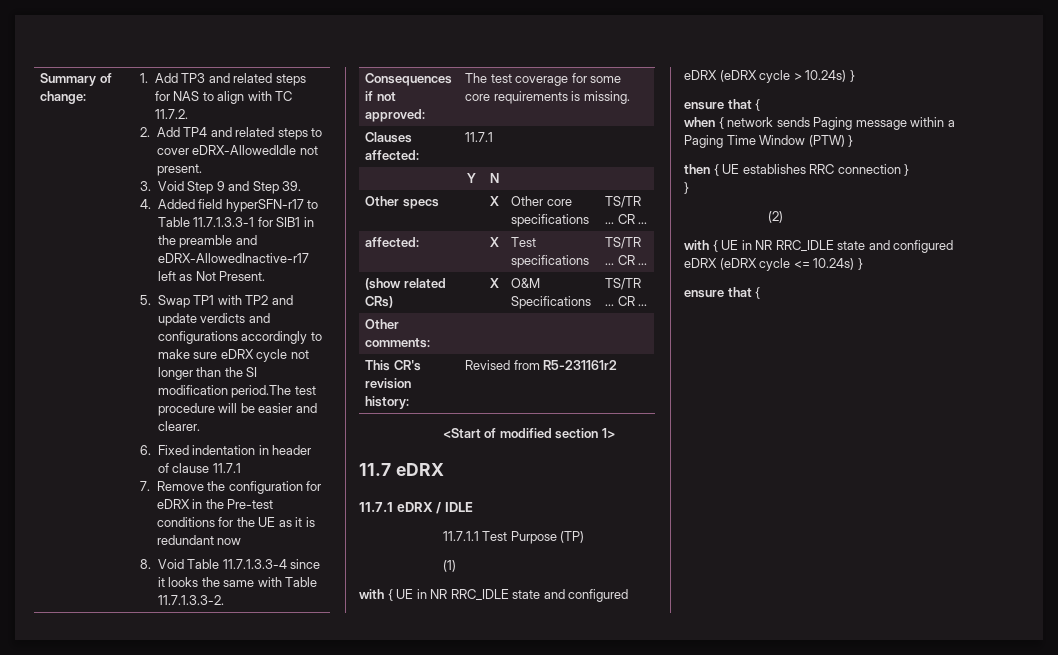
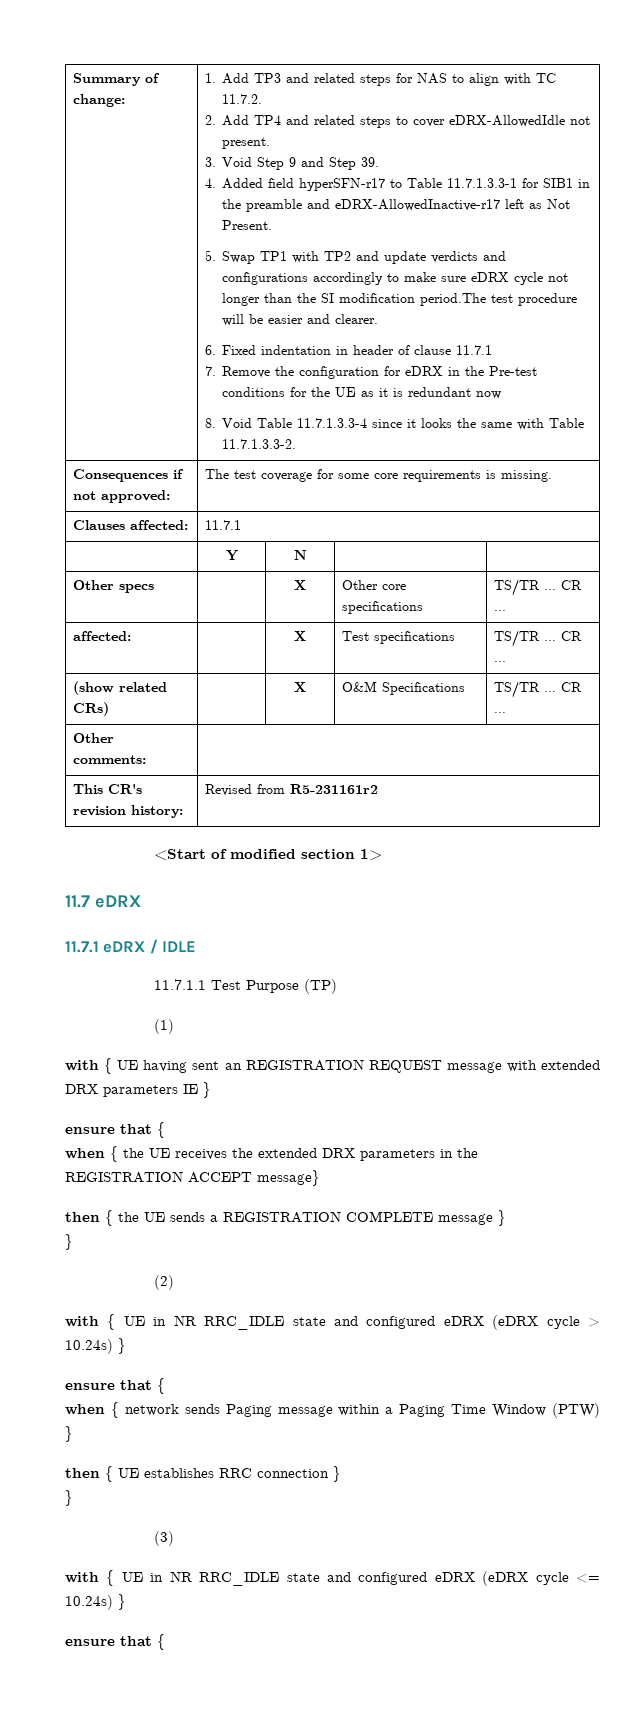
+ with { UE having sent an REGISTRATION REQUEST message with extended DRX parameters IE }
+ ensure that {
+ when { the UE receives the extended DRX parameters in the REGISTRATION ACCEPT message}
+ then { the UE sends a REGISTRATION COMPLETE message }
+ }
+ (2)
- (2)
+ (3)

